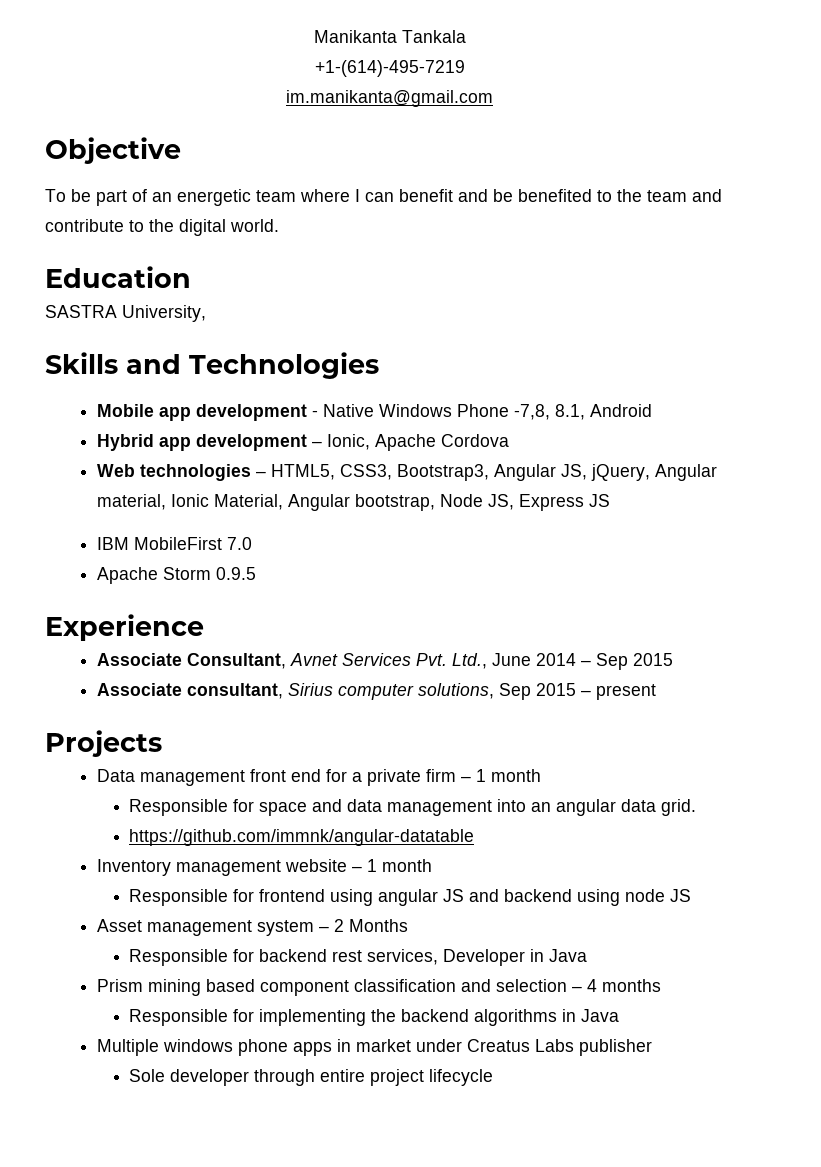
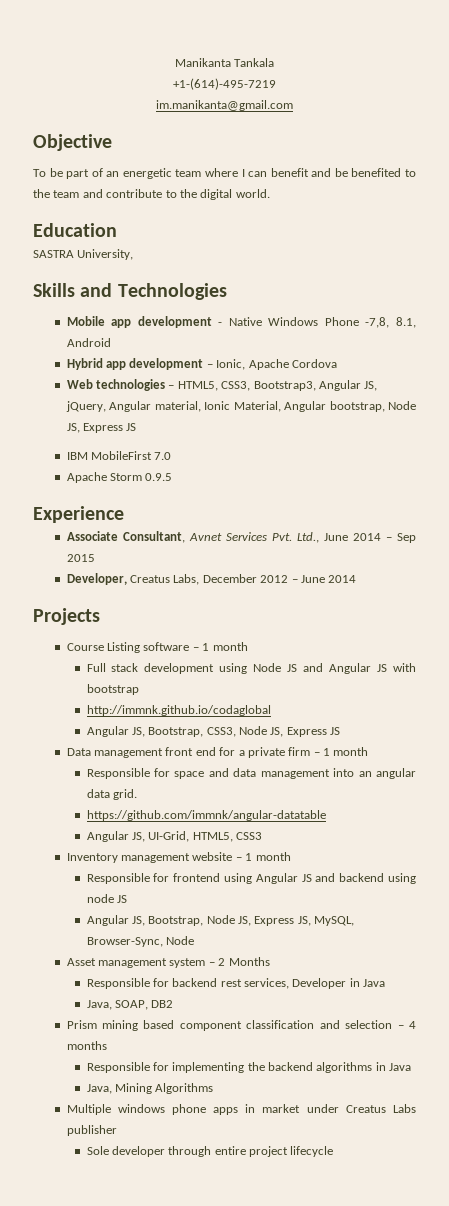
- Associate consultant, Sirius computer solutions, Sep 2015 – present
+ Developer, Creatus Labs, December 2012 – June 2014
  Projects
+ Course Listing software – 1 month
+ Full stack development using Node JS and Angular JS with bootstrap
+ http://immnk.github.io/codaglobal
+ Angular JS, Bootstrap, CSS3, Node JS, Express JS
+ Angular JS, UI-Grid, HTML5, CSS3
- Responsible for frontend using angular JS and backend using node JS
+ Responsible for frontend using Angular JS and backend using node JS
+ Angular JS, Bootstrap, Node JS, Express JS, MySQL, Browser-Sync, Node
+ Java, SOAP, DB2
+ Java, Mining Algorithms

